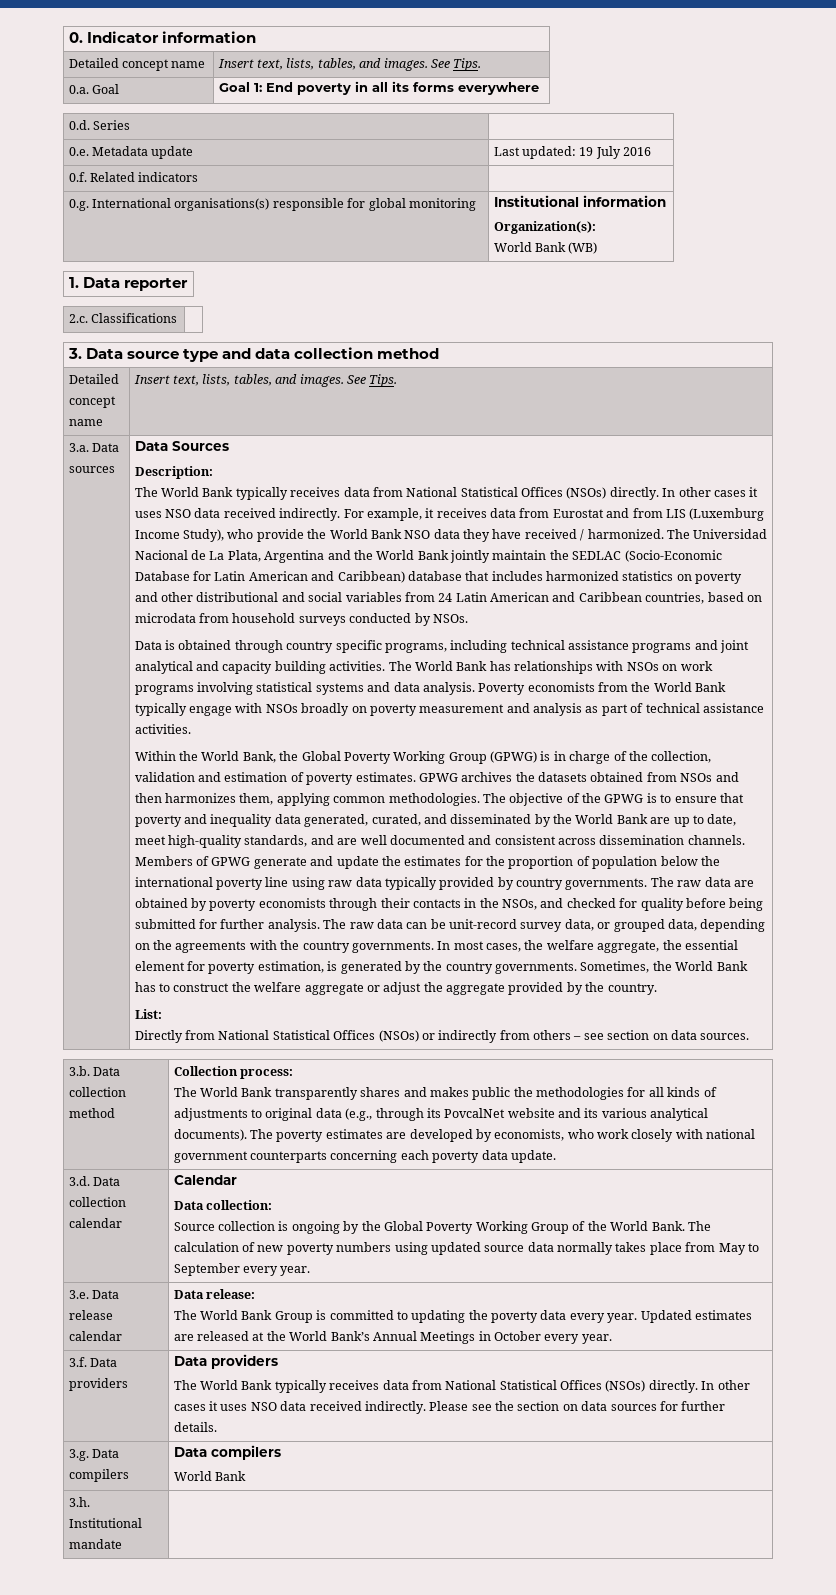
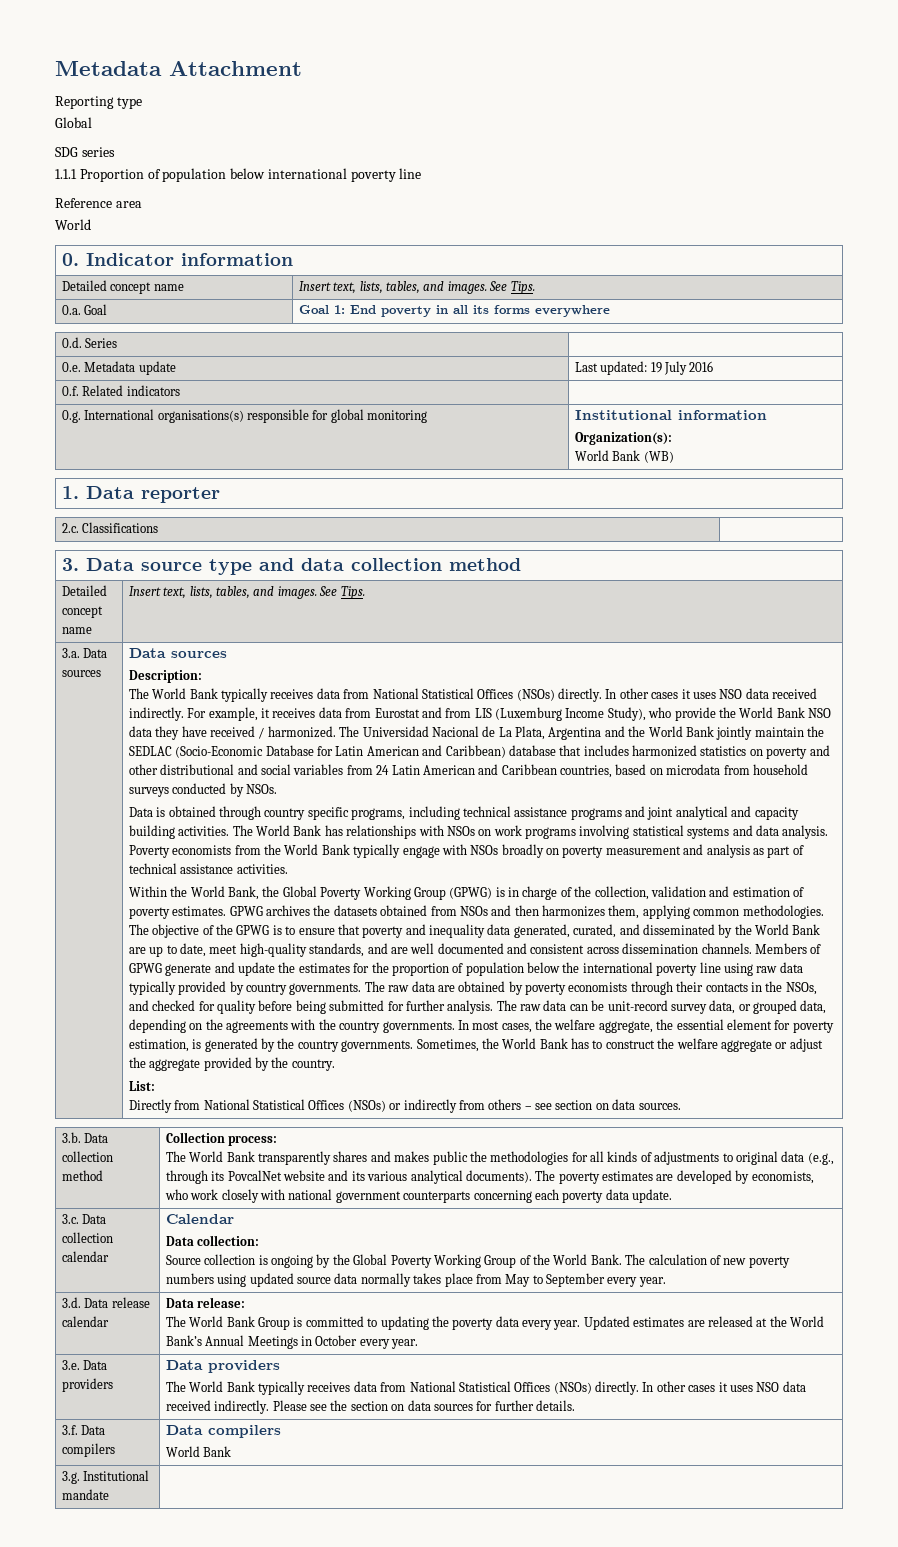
+ Metadata Attachment
+ Reporting type
+ Global
+ SDG series
+ 1.1.1 Proportion of population below international poverty line
+ Reference area
+ World
- 3.a. Data sources | Data Sources
+ 3.a. Data sources | Data sources
- 3.d. Data collection calendar | Calendar
+ 3.c. Data collection calendar | Calendar
- 3.e. Data release calendar | Data release:
+ 3.d. Data release calendar | Data release:
- 3.f. Data providers | Data providers
+ 3.e. Data providers | Data providers
- 3.g. Data compilers | Data compilers
+ 3.f. Data compilers | Data compilers
- 3.h. Institutional mandate |
+ 3.g. Institutional mandate |

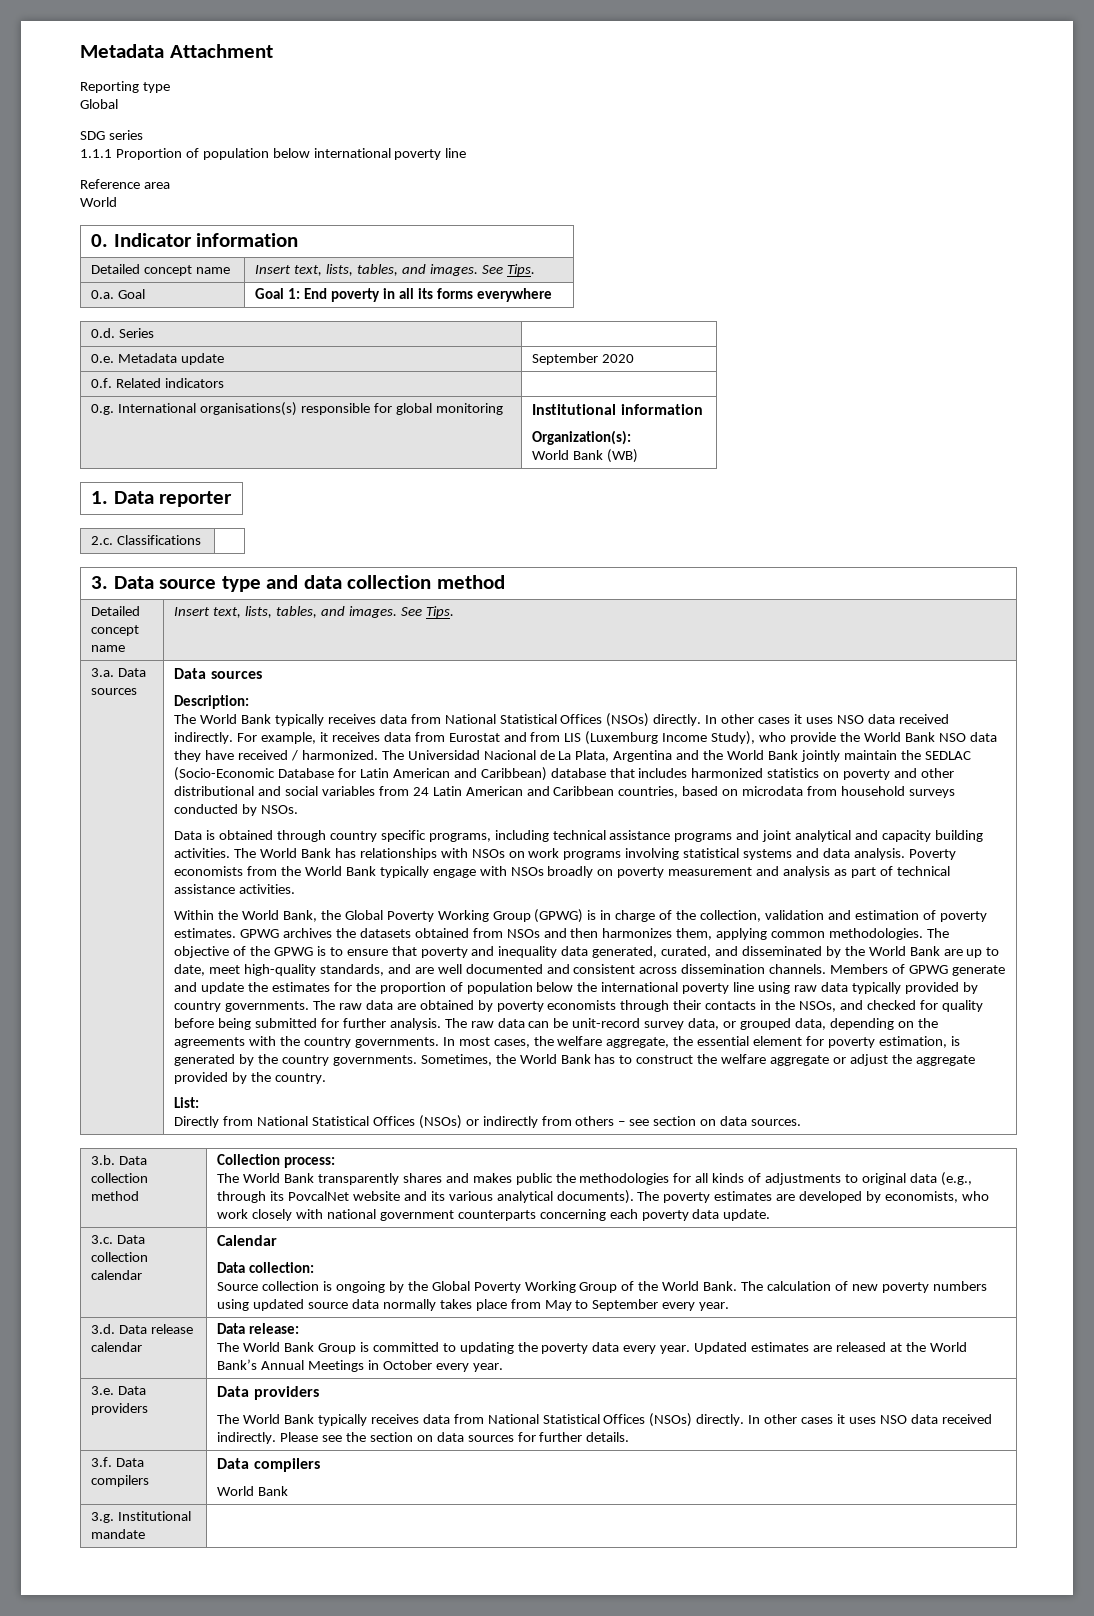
- 0.e. Metadata update | Last updated: 19 July 2016
+ 0.e. Metadata update | September 2020

